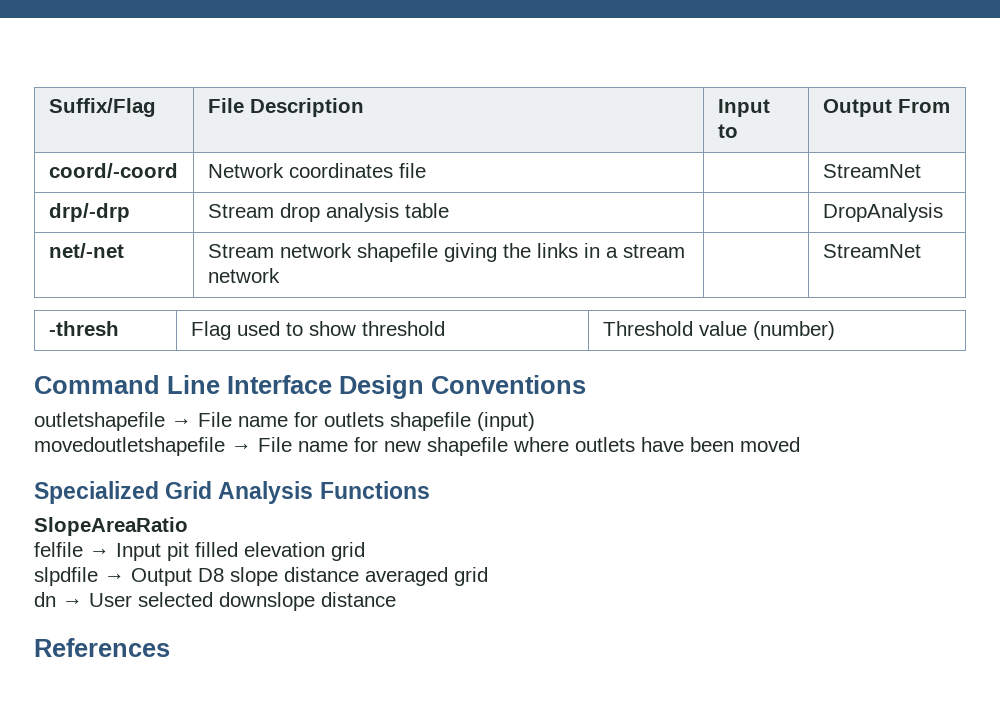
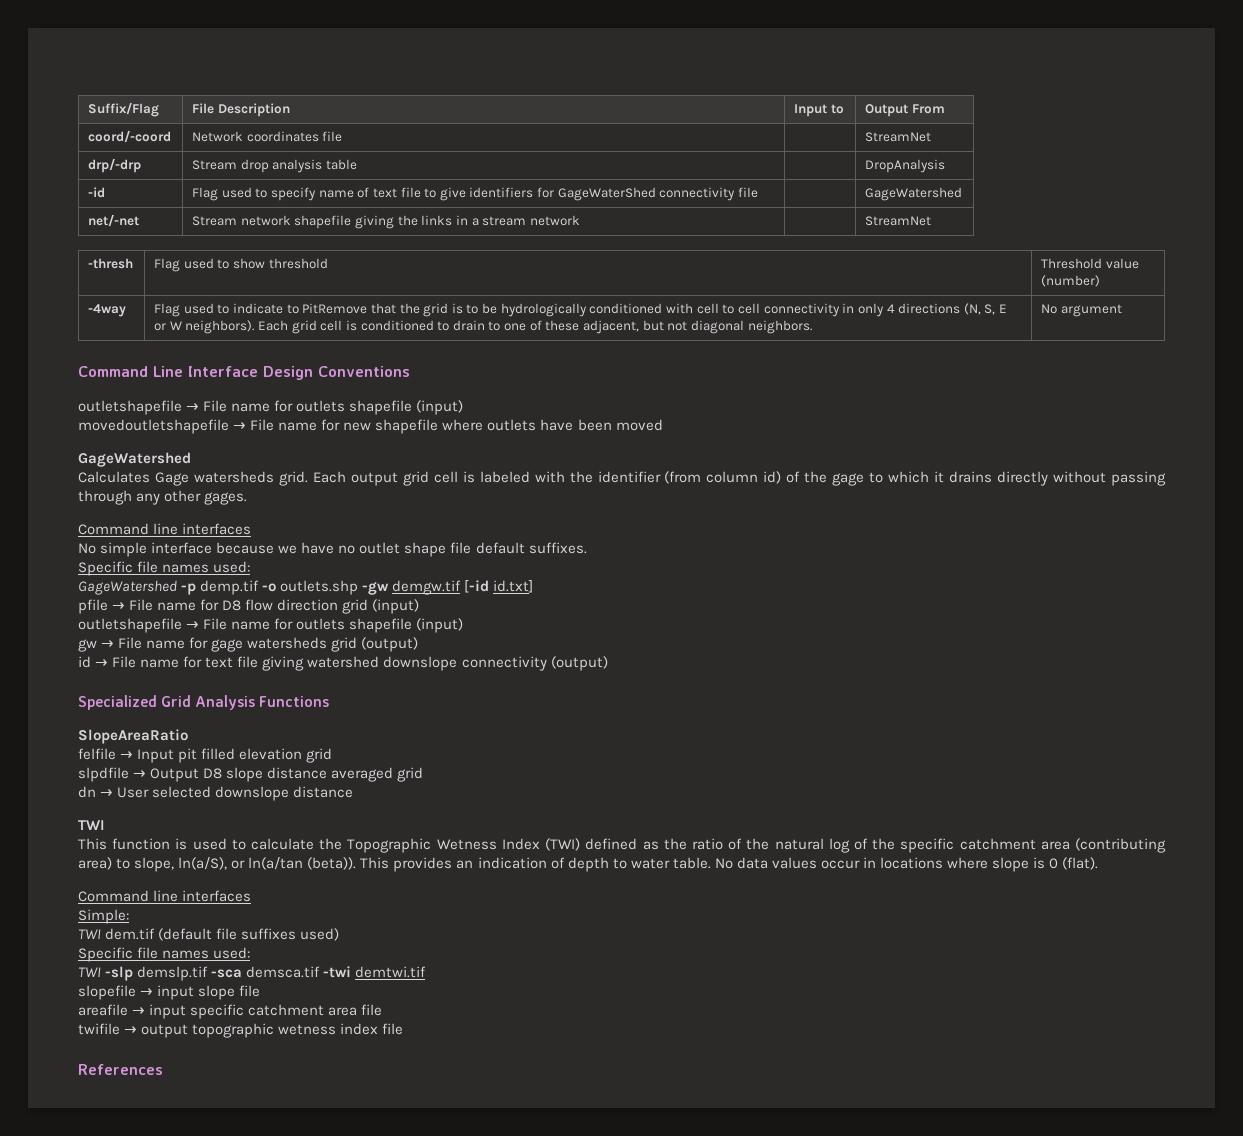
+ -id | Flag used to specify name of text file to give identifiers for GageWaterShed connectivity file | | GageWatershed
+ -4way | Flag used to indicate to PitRemove that the grid is to be hydrologically conditioned with cell to cell connectivity in only 4 directions (N, S, E or W neighbors). Each grid cell is conditioned to drain to one of these adjacent, but not diagonal neighbors. | No argument
  movedoutletshapefile → File name for new shapefile where outlets have been moved
+ GageWatershed
+ Calculates Gage watersheds grid. Each output grid cell is labeled with the identifier (from column id) of the gage to which it drains directly without passing through any other gages.
+ Command line interfaces
+ No simple interface because we have no outlet shape file default suffixes.
+ Specific file names used:
+ GageWatershed -p demp.tif -o outlets.shp -gw demgw.tif [-id id.txt]
+ pfile → File name for D8 flow direction grid (input)
+ outletshapefile → File name for outlets shapefile (input)
+ gw → File name for gage watersheds grid (output)
+ id → File name for text file giving watershed downslope connectivity (output)
  dn → User selected downslope distance
+ TWI
+ This function is used to calculate the Topographic Wetness Index (TWI) defined as the ratio of the natural log of the specific catchment area (contributing area) to slope, ln(a/S), or ln(a/tan (beta)). This provides an indication of depth to water table. No data values occur in locations where slope is 0 (flat).
+ Command line interfaces
+ Simple:
+ TWI dem.tif (default file suffixes used)
+ Specific file names used:
+ TWI -slp demslp.tif -sca demsca.tif -twi demtwi.tif
+ slopefile → input slope file
+ areafile → input specific catchment area file
+ twifile → output topographic wetness index file

